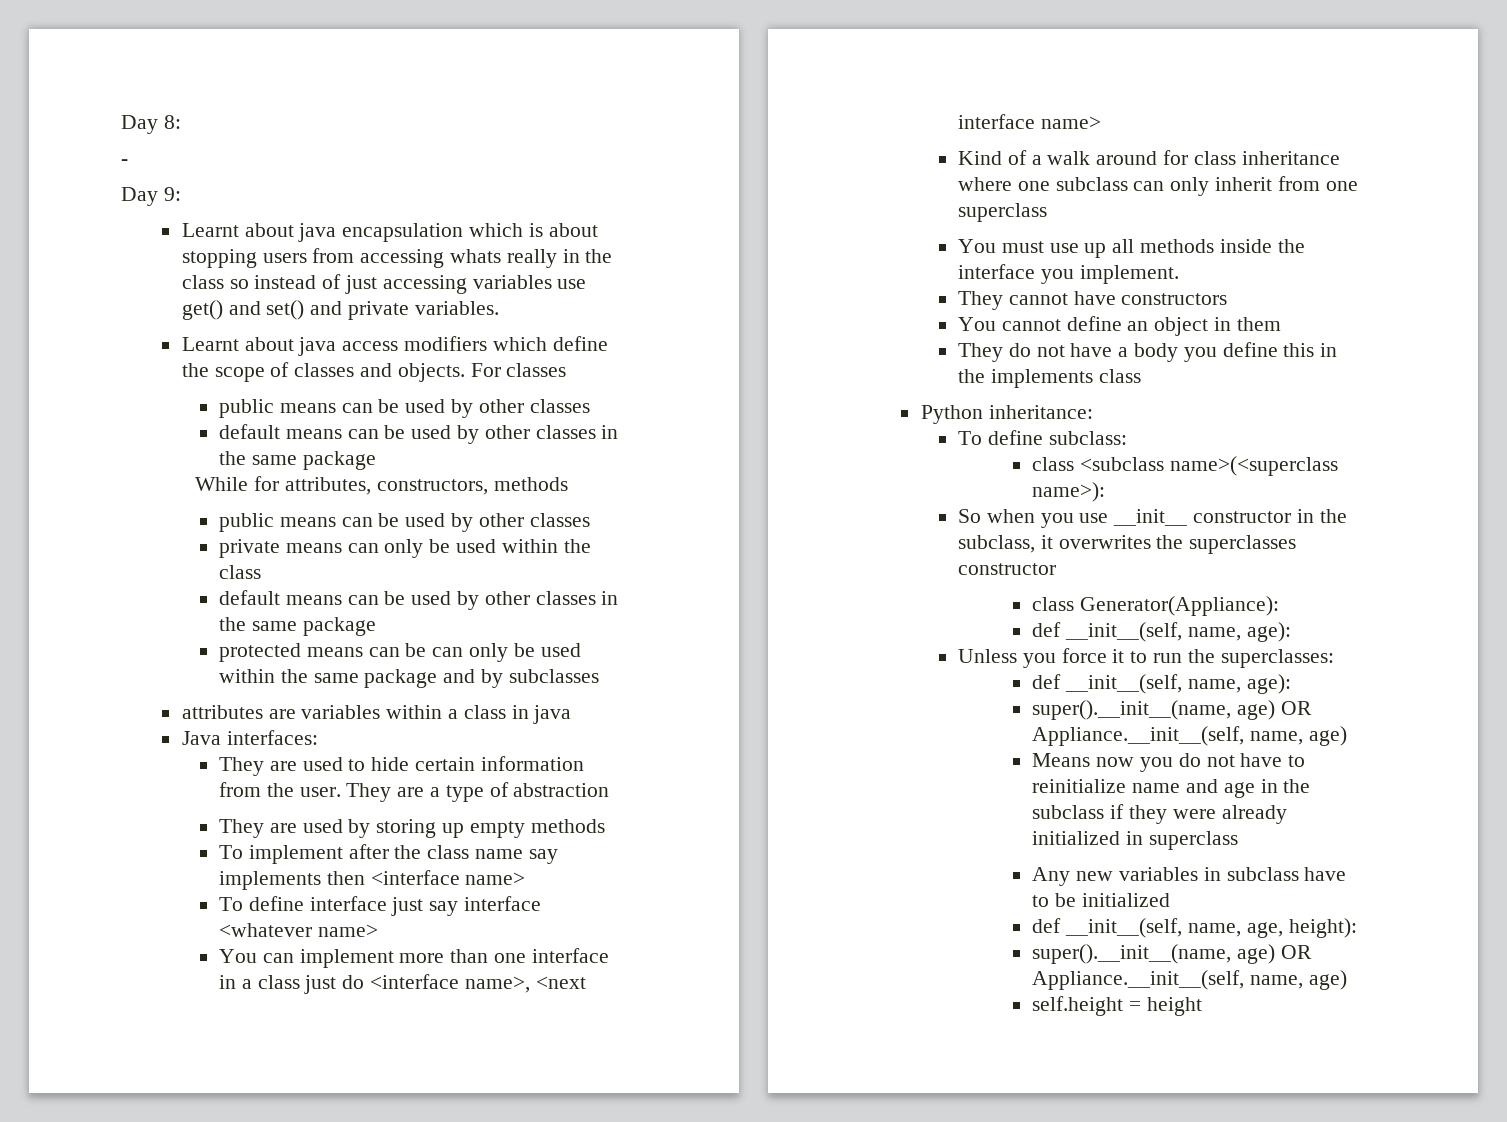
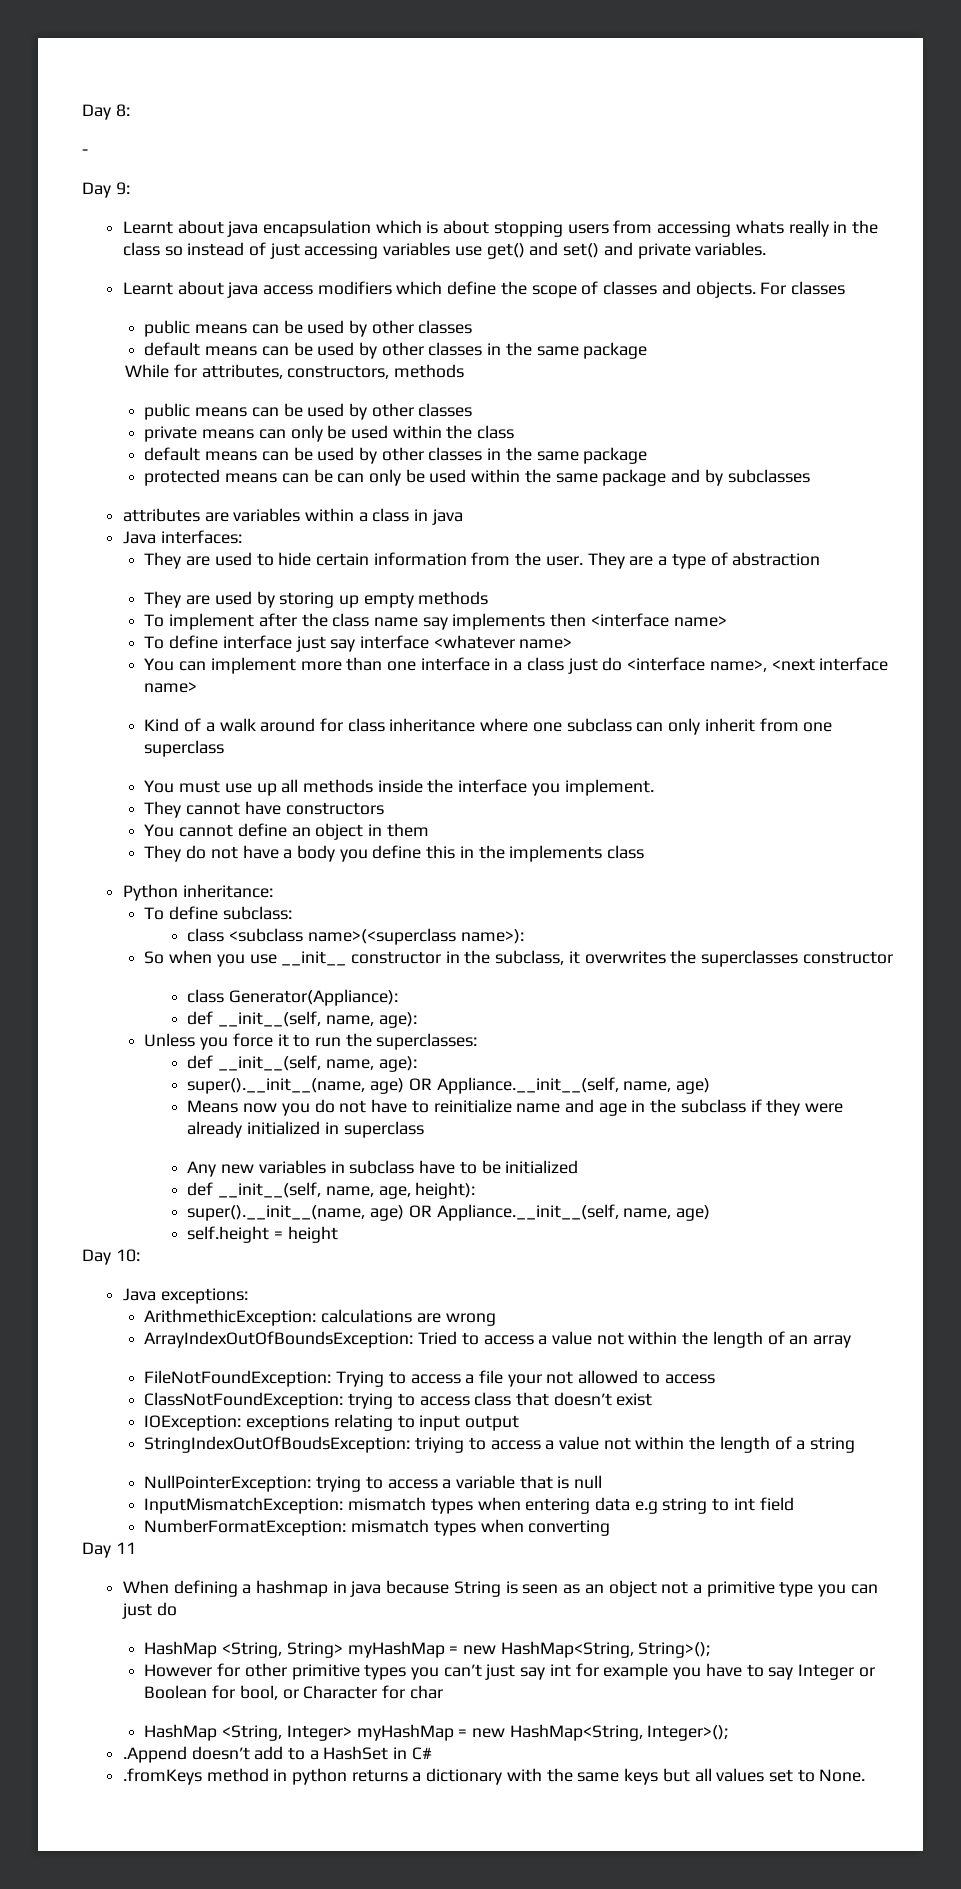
+ Day 10:
+ Java exceptions:
+ ArithmethicException: calculations are wrong
+ ArrayIndexOutOfBoundsException: Tried to access a value not within the length of an array
+ FileNotFoundException: Trying to access a file your not allowed to access
+ ClassNotFoundException: trying to access class that doesn’t exist
+ IOException: exceptions relating to input output
+ StringIndexOutOfBoudsException: triying to access a value not within the length of a string
+ NullPointerException: trying to access a variable that is null
+ InputMismatchException: mismatch types when entering data e.g string to int field
+ NumberFormatException: mismatch types when converting
+ Day 11
+ When defining a hashmap in java because String is seen as an object not a primitive type you can just do
+ HashMap <String, String> myHashMap = new HashMap<String, String>();
+ However for other primitive types you can’t just say int for example you have to say Integer or Boolean for bool, or Character for char
+ HashMap <String, Integer> myHashMap = new HashMap<String, Integer>();
+ .Append doesn’t add to a HashSet in C#
+ .fromKeys method in python returns a dictionary with the same keys but all values set to None.

